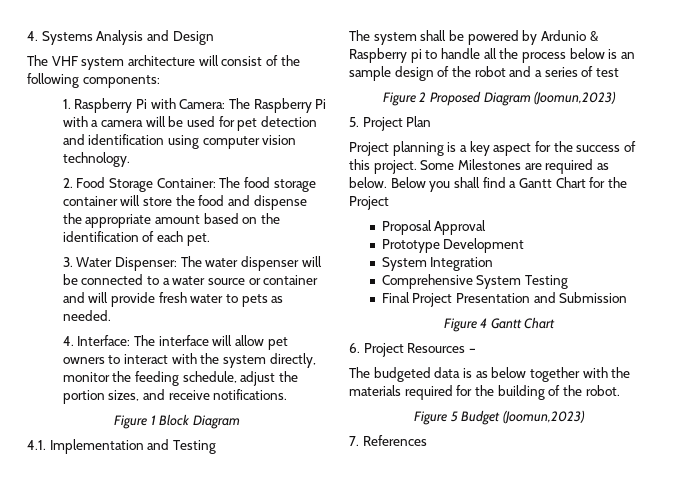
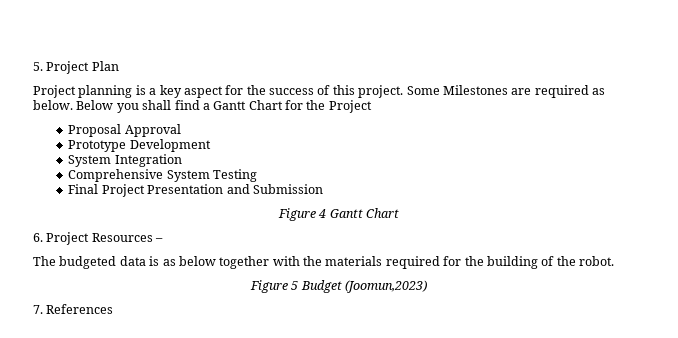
- 4. Systems Analysis and Design
- The VHF system architecture will consist of the following components:
- 1. Raspberry Pi with Camera: The Raspberry Pi with a camera will be used for pet detection and identification using computer vision technology.
- 2. Food Storage Container: The food storage container will store the food and dispense the appropriate amount based on the identification of each pet.
- 3. Water Dispenser: The water dispenser will be connected to a water source or container and will provide fresh water to pets as needed.
- 4. Interface: The interface will allow pet owners to interact with the system directly, monitor the feeding schedule, adjust the portion sizes, and receive notifications.
- Figure 1 Block Diagram
- 4.1. Implementation and Testing
- The system shall be powered by Ardunio & Raspberry pi to handle all the process below is an sample design of the robot and a series of test
- Figure 2 Proposed Diagram (Joomun,2023)

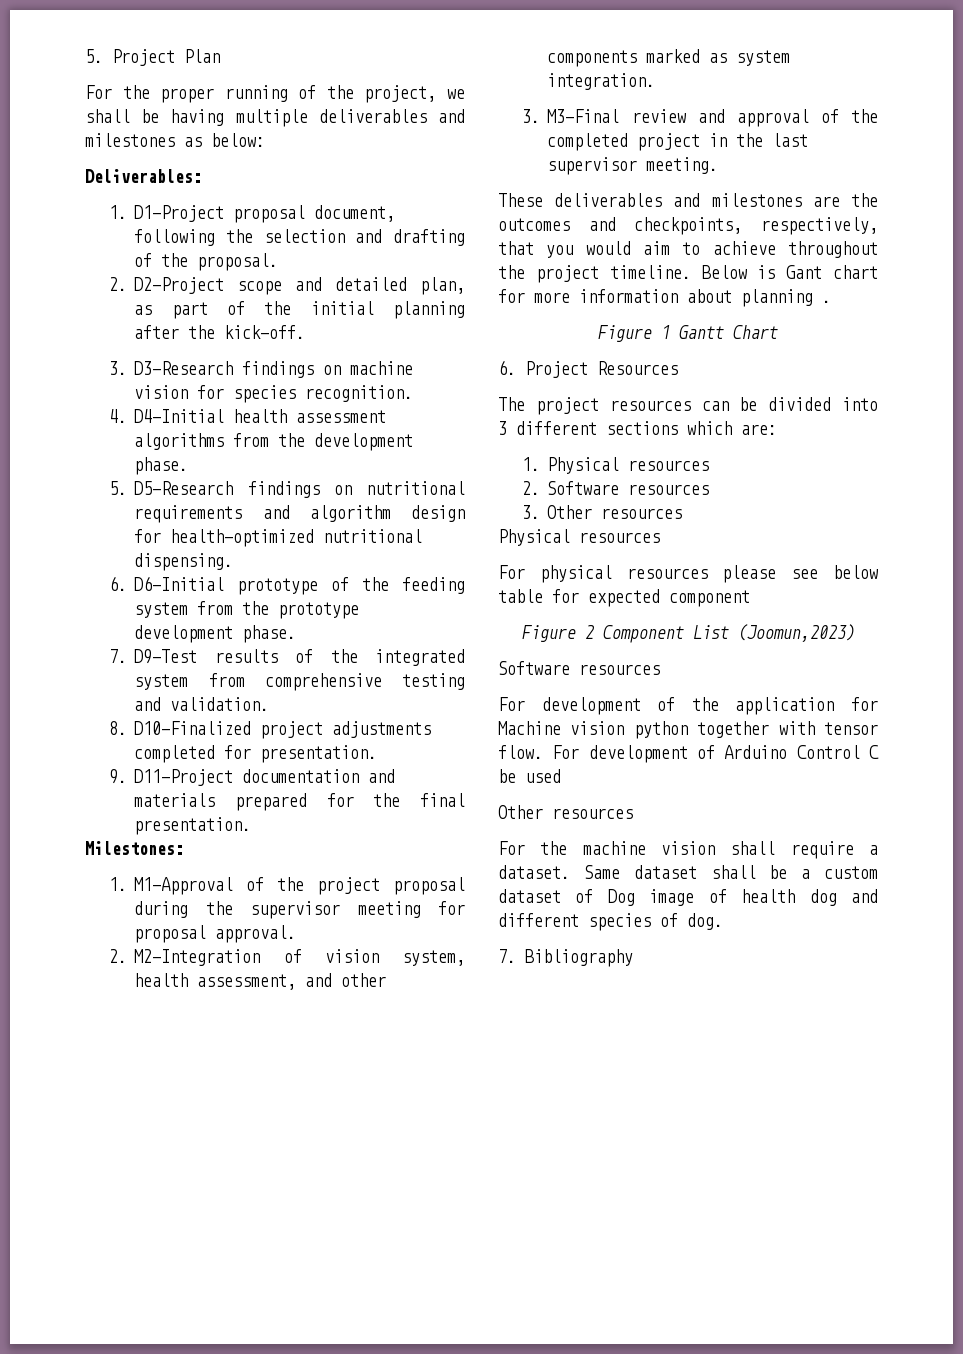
- Project planning is a key aspect for the success of this project. Some Milestones are required as below. Below you shall find a Gantt Chart for the Project
- Proposal Approval
- Prototype Development
- System Integration
- Comprehensive System Testing
- Final Project Presentation and Submission
- Figure 4 Gantt Chart
+ For the proper running of the project, we shall be having multiple deliverables and milestones as below:
+ Deliverables:
+ 1. D1-Project proposal document, following the selection and drafting of the proposal.
+ 2. D2-Project scope and detailed plan, as part of the initial planning after the kick-off.
+ 3. D3-Research findings on machine vision for species recognition.
+ 4. D4-Initial health assessment algorithms from the development phase.
+ 5. D5-Research findings on nutritional requirements and algorithm design for health-optimized nutritional dispensing.
+ 6. D6-Initial prototype of the feeding system from the prototype development phase.
+ 7. D9-Test results of the integrated system from comprehensive testing and validation.
+ 8. D10-Finalized project adjustments completed for presentation.
+ 9. D11-Project documentation and materials prepared for the final presentation.
+ Milestones:
+ 1. M1-Approval of the project proposal during the supervisor meeting for proposal approval.
+ 2. M2-Integration of vision system, health assessment, and other components marked as system integration.
+ 3. M3-Final review and approval of the completed project in the last supervisor meeting.
+ These deliverables and milestones are the outcomes and checkpoints, respectively, that you would aim to achieve throughout the project timeline. Below is Gant chart for more information about planning .
+ Figure 1 Gantt Chart
- 6. Project Resources –
+ 6. Project Resources
- The budgeted data is as below together with the materials required for the building of the robot.
- Figure 5 Budget (Joomun,2023)
- 7. References
+ The project resources can be divided into 3 different sections which are:
+ 1. Physical resources
+ 2. Software resources
+ 3. Other resources
+ Physical resources
+ For physical resources please see below table for expected component
+ Figure 2 Component List (Joomun,2023)
+ Software resources
+ For development of the application for Machine vision python together with tensor flow. For development of Arduino Control C be used
+ Other resources
+ For the machine vision shall require a dataset. Same dataset shall be a custom dataset of Dog image of health dog and different species of dog.
+ 7. Bibliography

